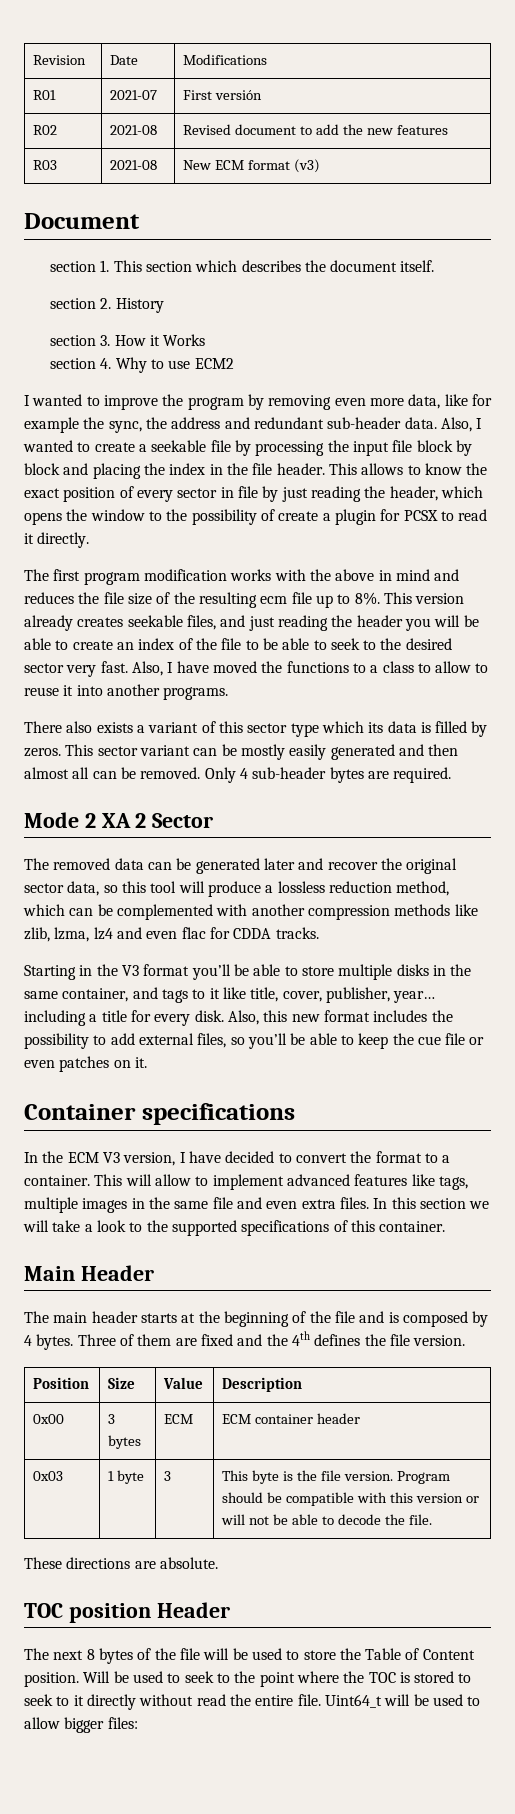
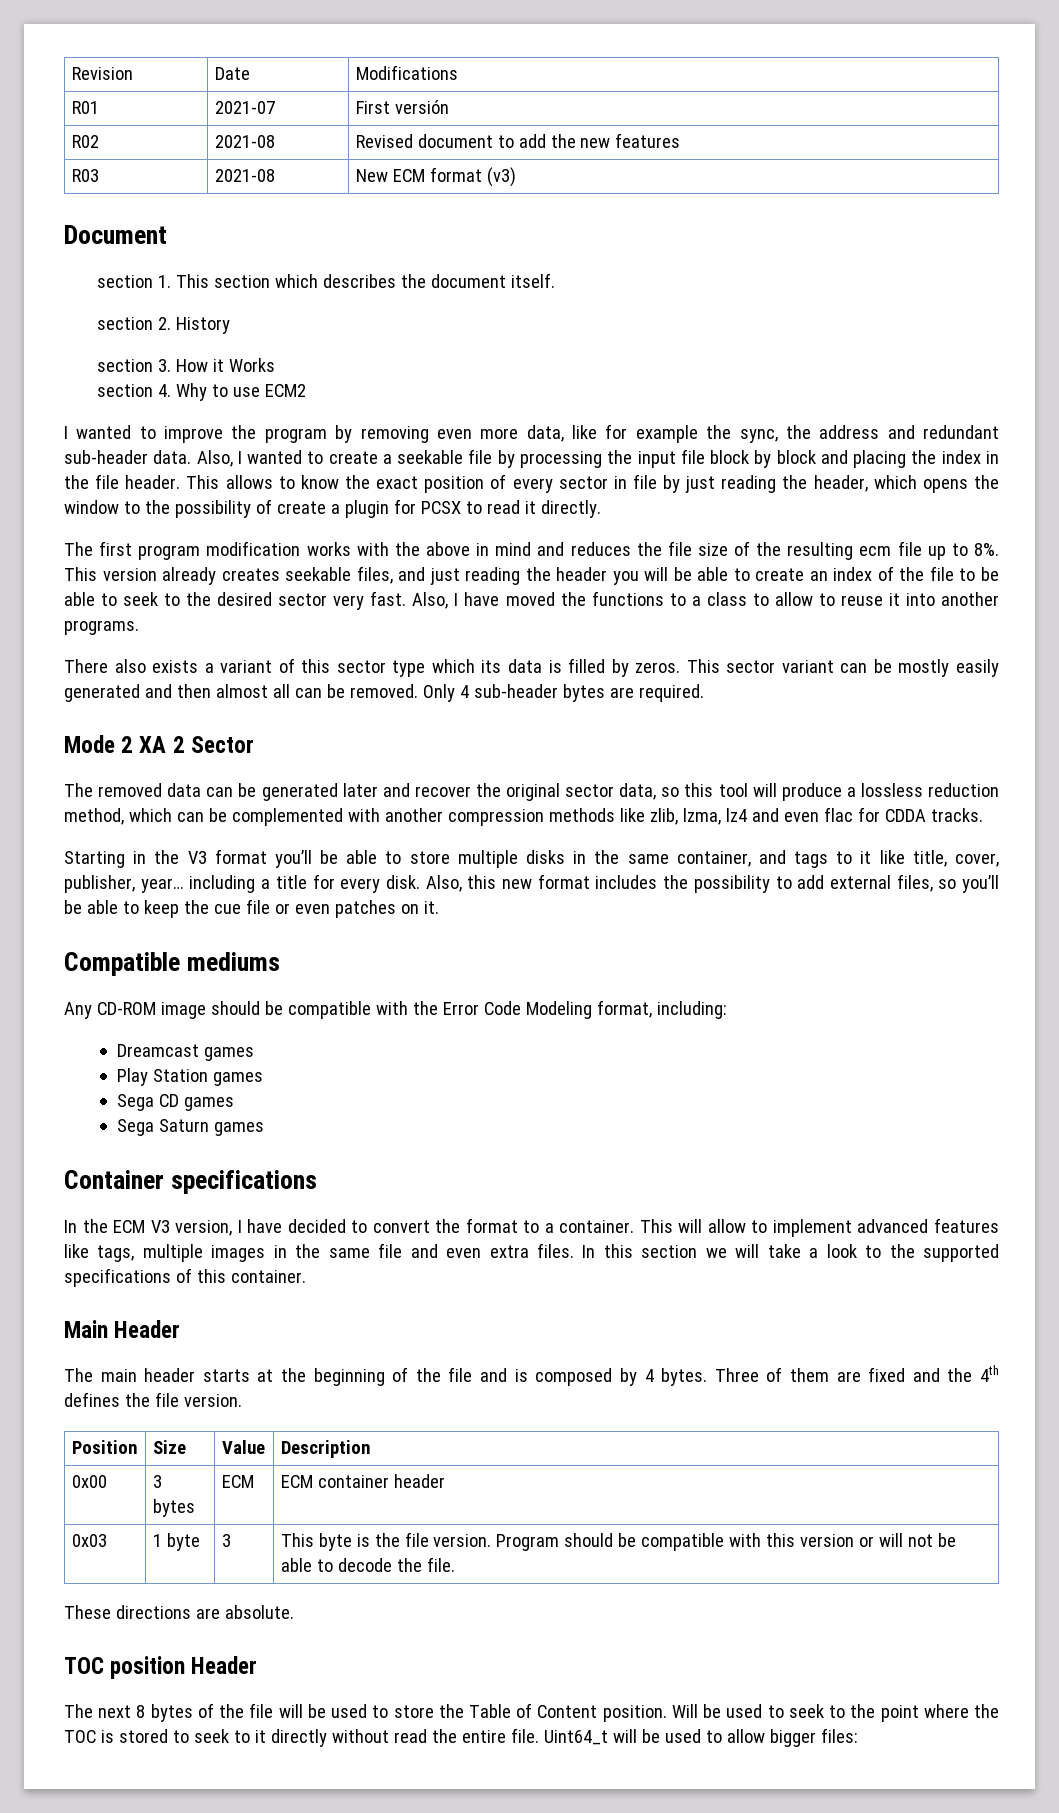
+ Compatible mediums
+ Any CD-ROM image should be compatible with the Error Code Modeling format, including:
+ Dreamcast games
+ Play Station games
+ Sega CD games
+ Sega Saturn games

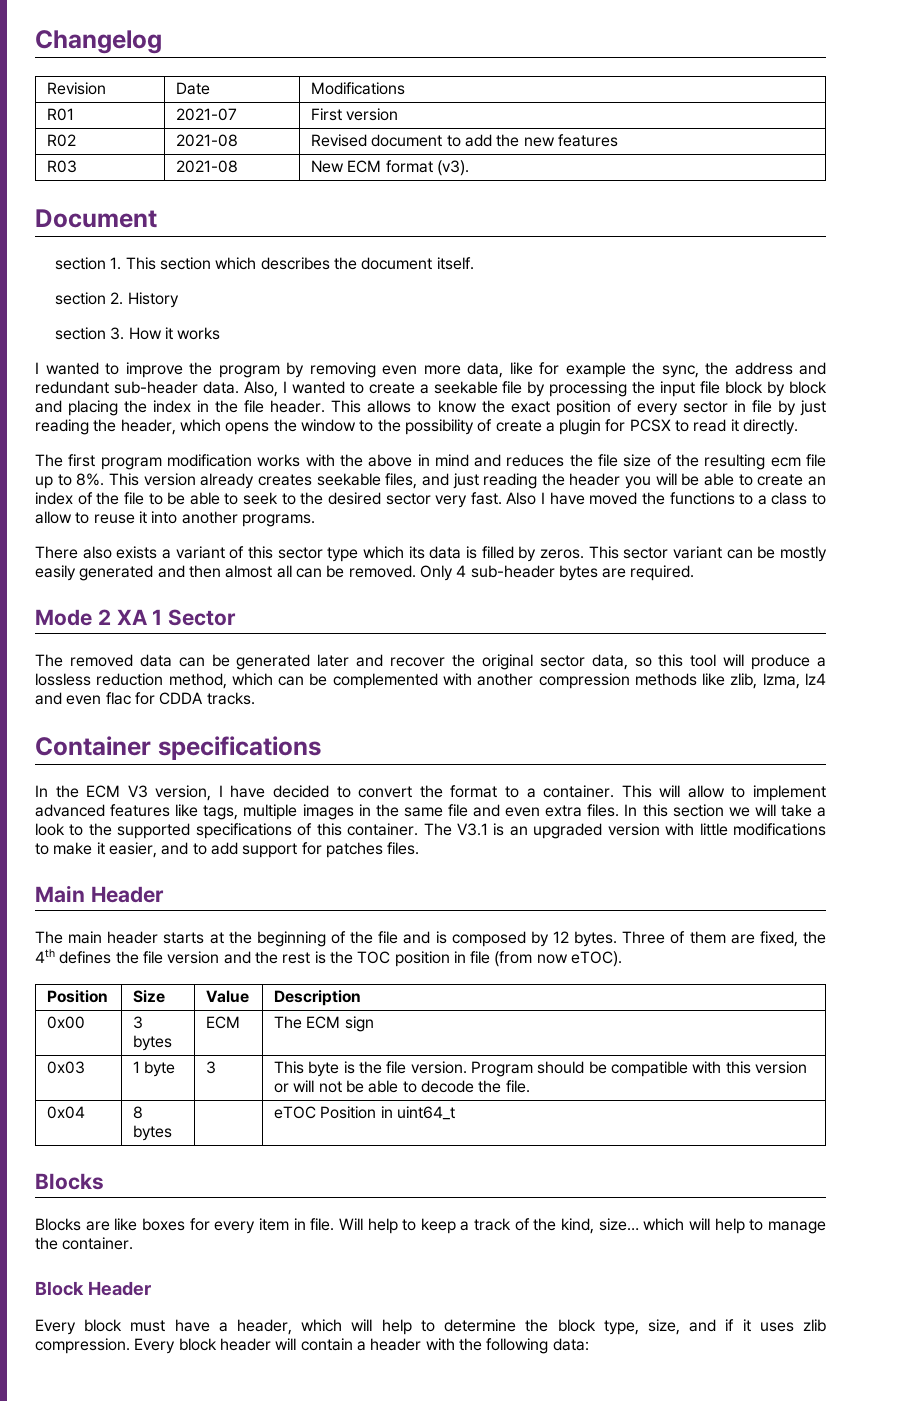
+ Changelog
- R01 | 2021-07 | First versión
+ R01 | 2021-07 | First version
- R03 | 2021-08 | New ECM format (v3)
+ R03 | 2021-08 | New ECM format (v3).
- section 3. How it Works
- section 4. Why to use ECM2
+ section 3. How it works
- Also, I have moved the functions to a class to allow to reuse it into another programs.
+ Also I have moved the functions to a class to allow to reuse it into another programs.
- Mode 2 XA 2 Sector
+ Mode 2 XA 1 Sector
- Starting in the V3 format you’ll be able to store multiple disks in the same container, and tags to it like title, cover, publisher, year… including a title for every disk. Also, this new format includes the possibility to add external files, so you’ll be able to keep the cue file or even patches on it.
- Compatible mediums
- Any CD-ROM image should be compatible with the Error Code Modeling format, including:
- Dreamcast games
- Play Station games
- Sega CD games
- Sega Saturn games
+ The V3.1 is an upgraded version with little modifications to make it easier, and to add support for patches files.
- The main header starts at the beginning of the file and is composed by 4 bytes.
+ The main header starts at the beginning of the file and is composed by 12 bytes.
- Three of them are fixed and the 4th defines the file version.
+ Three of them are fixed, the 4th defines the file version and the rest is the TOC position in file (from now eTOC).
- 0x00 | 3 bytes | ECM | ECM container header
+ 0x00 | 3 bytes | ECM | The ECM sign
- These directions are absolute.
- TOC position Header
- The next 8 bytes of the file will be used to store the Table of Content position. Will be used to seek to the point where the TOC is stored to seek to it directly without read the entire file. Uint64_t will be used to allow bigger files:
+ 0x04 | 8 bytes | | eTOC Position in uint64_t
+ Blocks
+ Blocks are like boxes for every item in file. Will help to keep a track of the kind, size… which will help to manage the container.
+ Block Header
+ Every block must have a header, which will help to determine the block type, size, and if it uses zlib compression. Every block header will contain a header with the following data:

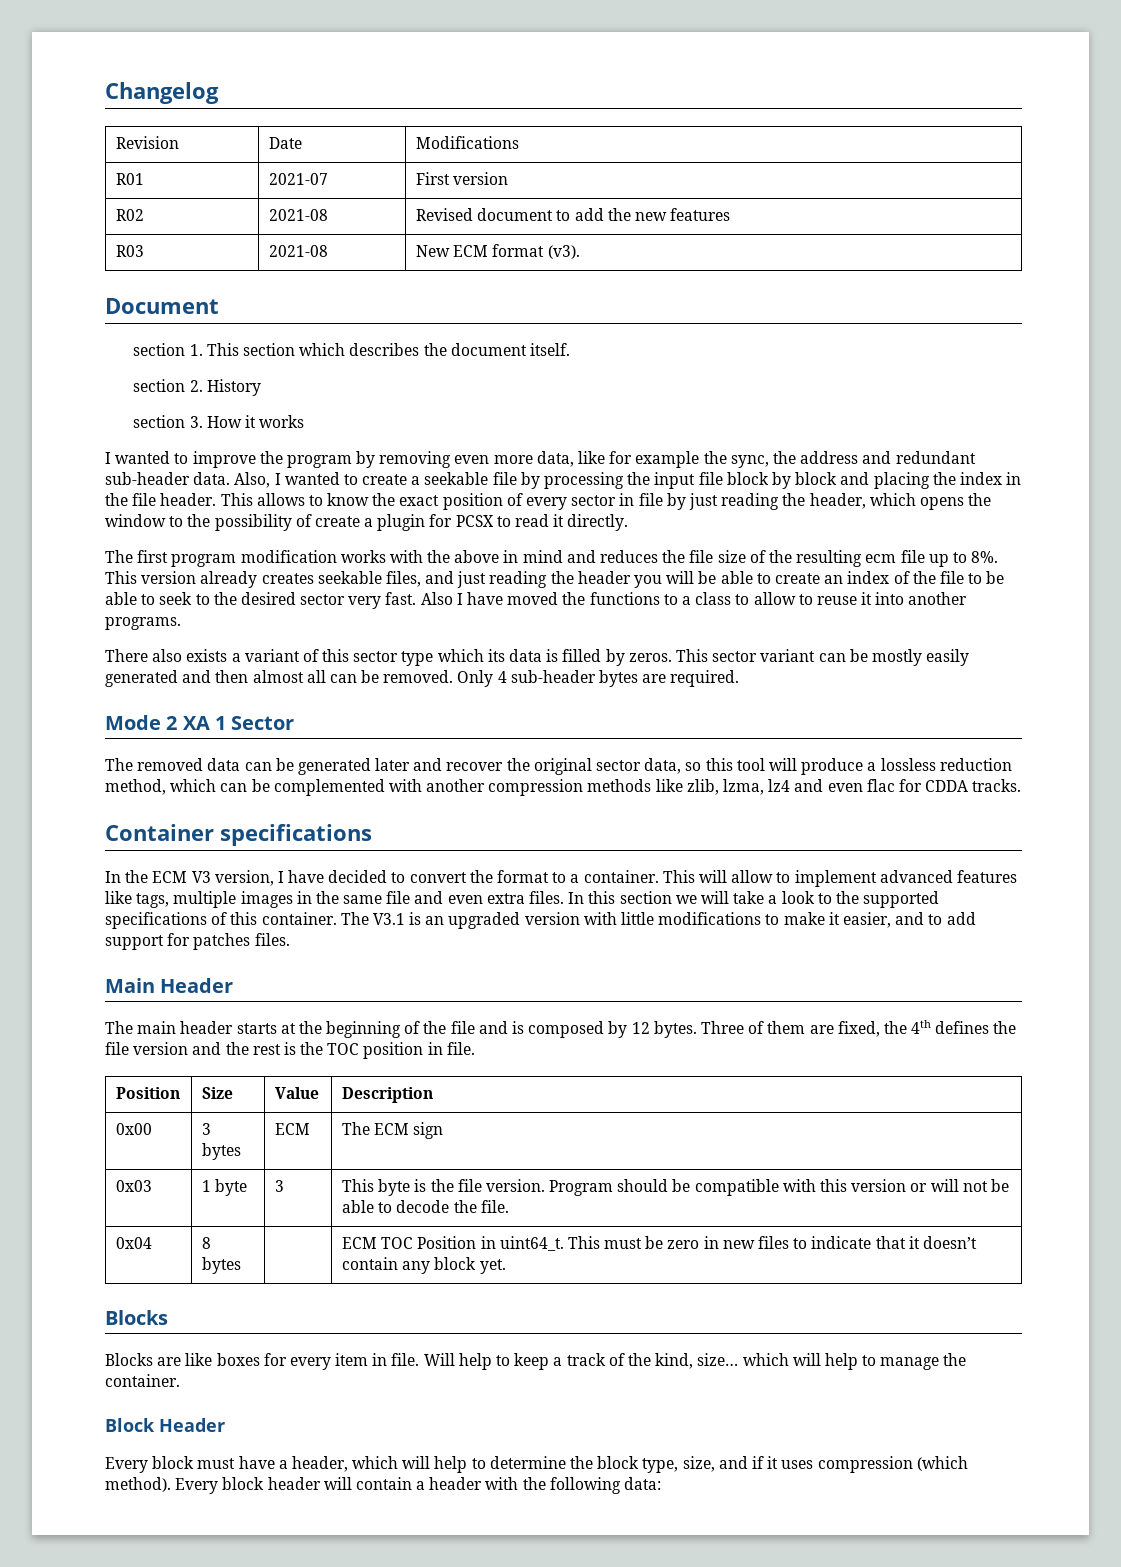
- Three of them are fixed, the 4th defines the file version and the rest is the TOC position in file (from now eTOC).
+ Three of them are fixed, the 4th defines the file version and the rest is the TOC position in file.
- 0x04 | 8 bytes | | eTOC Position in uint64_t
+ 0x04 | 8 bytes | | ECM TOC Position in uint64_t. This must be zero in new files to indicate that it doesn’t contain any block yet.
- Every block must have a header, which will help to determine the block type, size, and if it uses zlib compression.
+ Every block must have a header, which will help to determine the block type, size, and if it uses compression (which method).

